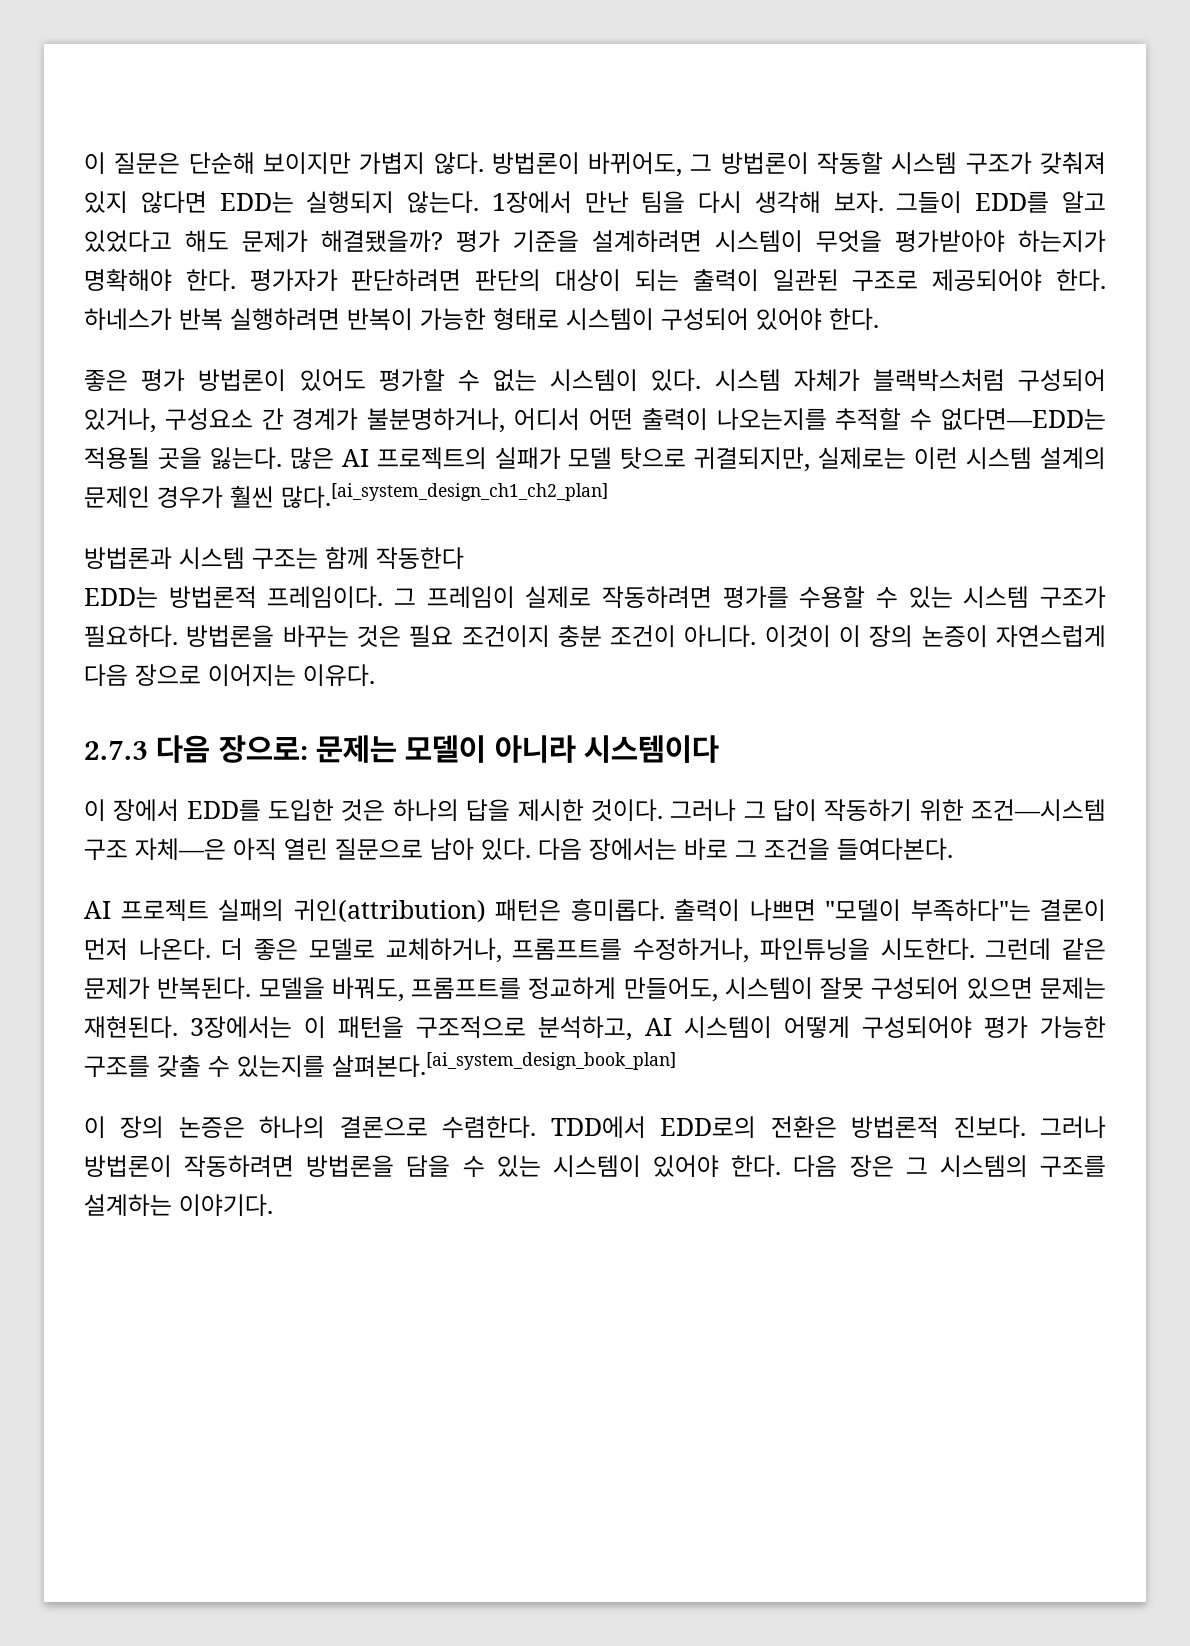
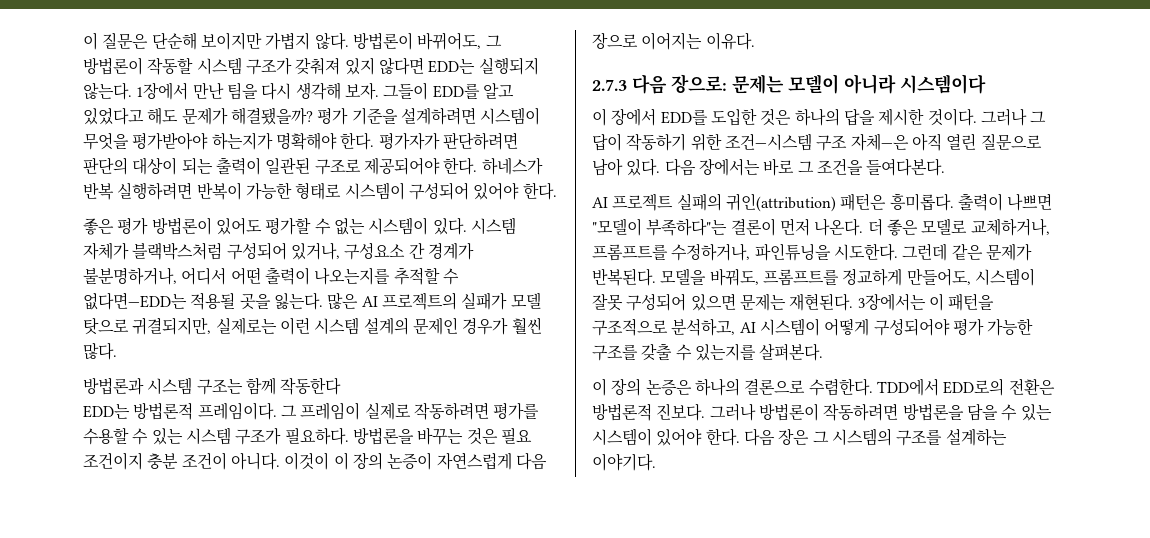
- 많은 AI 프로젝트의 실패가 모델 탓으로 귀결되지만, 실제로는 이런 시스템 설계의 문제인 경우가 훨씬 많다.[ai_system_design_ch1_ch2_plan]
+ 많은 AI 프로젝트의 실패가 모델 탓으로 귀결되지만, 실제로는 이런 시스템 설계의 문제인 경우가 훨씬 많다.
- 3장에서는 이 패턴을 구조적으로 분석하고, AI 시스템이 어떻게 구성되어야 평가 가능한 구조를 갖출 수 있는지를 살펴본다.[ai_system_design_book_plan]
+ 3장에서는 이 패턴을 구조적으로 분석하고, AI 시스템이 어떻게 구성되어야 평가 가능한 구조를 갖출 수 있는지를 살펴본다.

